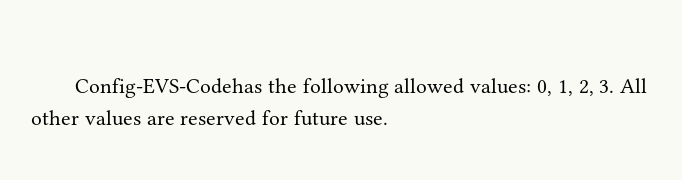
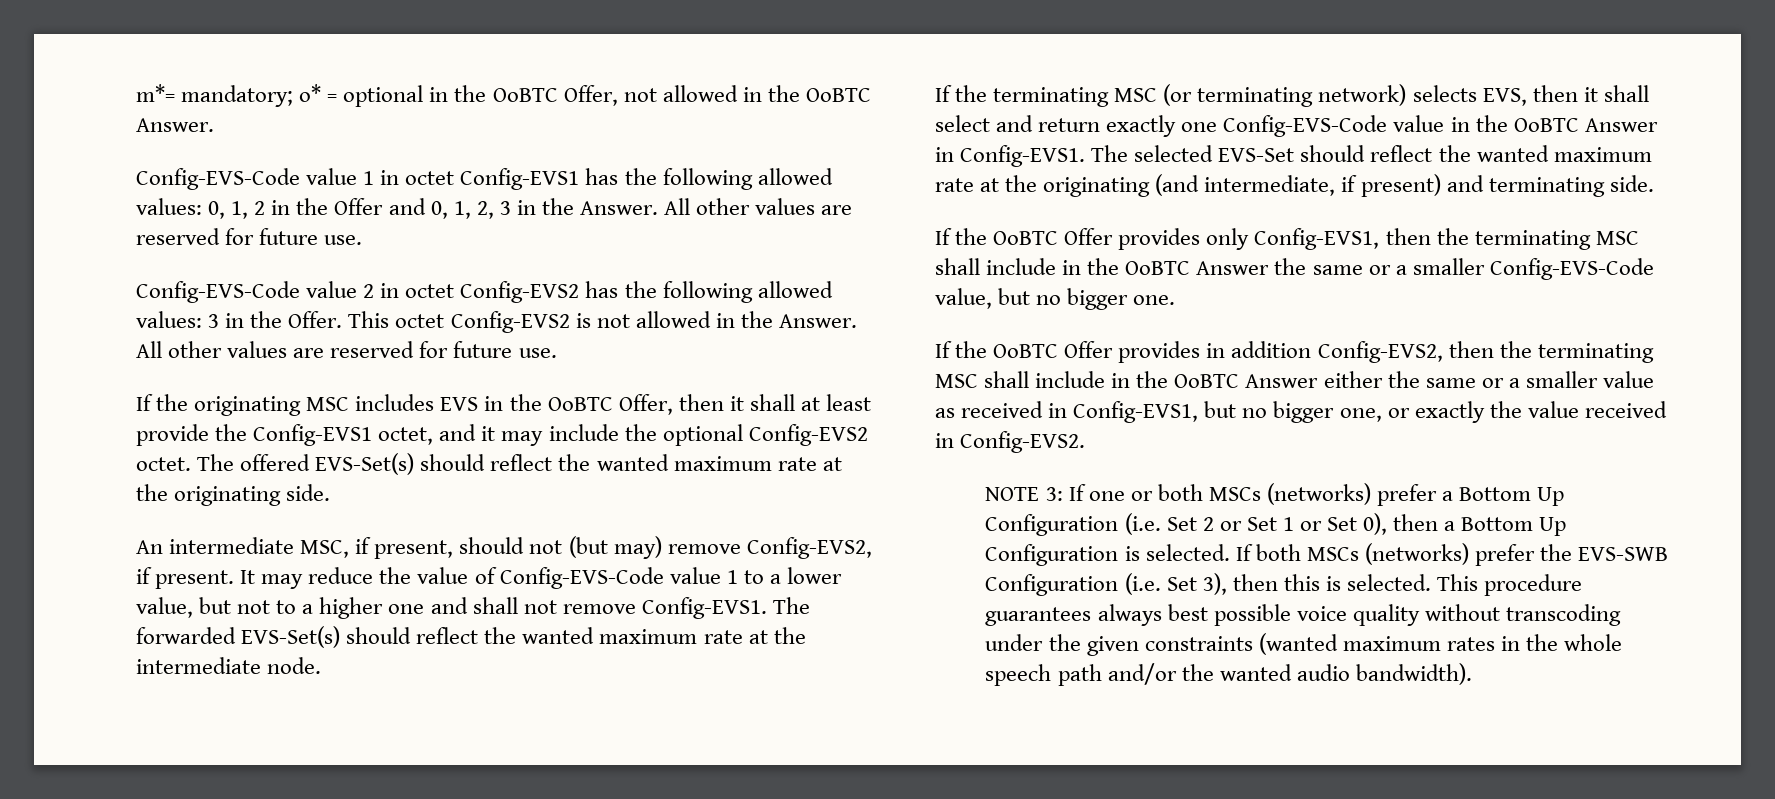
- Config-EVS-Codehas the following allowed values: 0, 1, 2, 3. All other values are reserved for future use.
+ m*= mandatory; o* = optional in the OoBTC Offer, not allowed in the OoBTC Answer.
+ Config-EVS-Code value 1 in octet Config-EVS1 has the following allowed values: 0, 1, 2 in the Offer and 0, 1, 2, 3 in the Answer. All other values are reserved for future use.
+ Config-EVS-Code value 2 in octet Config-EVS2 has the following allowed values: 3 in the Offer. This octet Config-EVS2 is not allowed in the Answer. All other values are reserved for future use.
+ If the originating MSC includes EVS in the OoBTC Offer, then it shall at least provide the Config-EVS1 octet, and it may include the optional Config-EVS2 octet. The offered EVS-Set(s) should reflect the wanted maximum rate at the originating side.
+ An intermediate MSC, if present, should not (but may) remove Config-EVS2, if present. It may reduce the value of Config-EVS-Code value 1 to a lower value, but not to a higher one and shall not remove Config-EVS1. The forwarded EVS-Set(s) should reflect the wanted maximum rate at the intermediate node.
+ If the terminating MSC (or terminating network) selects EVS, then it shall select and return exactly one Config-EVS-Code value in the OoBTC Answer in Config-EVS1. The selected EVS-Set should reflect the wanted maximum rate at the originating (and intermediate, if present) and terminating side.
+ If the OoBTC Offer provides only Config-EVS1, then the terminating MSC shall include in the OoBTC Answer the same or a smaller Config-EVS-Code value, but no bigger one.
+ If the OoBTC Offer provides in addition Config-EVS2, then the terminating MSC shall include in the OoBTC Answer either the same or a smaller value as received in Config-EVS1, but no bigger one, or exactly the value received in Config-EVS2.
+ NOTE 3: If one or both MSCs (networks) prefer a Bottom Up Configuration (i.e. Set 2 or Set 1 or Set 0), then a Bottom Up Configuration is selected. If both MSCs (networks) prefer the EVS-SWB Configuration (i.e. Set 3), then this is selected. This procedure guarantees always best possible voice quality without transcoding under the given constraints (wanted maximum rates in the whole speech path and/or the wanted audio bandwidth).

